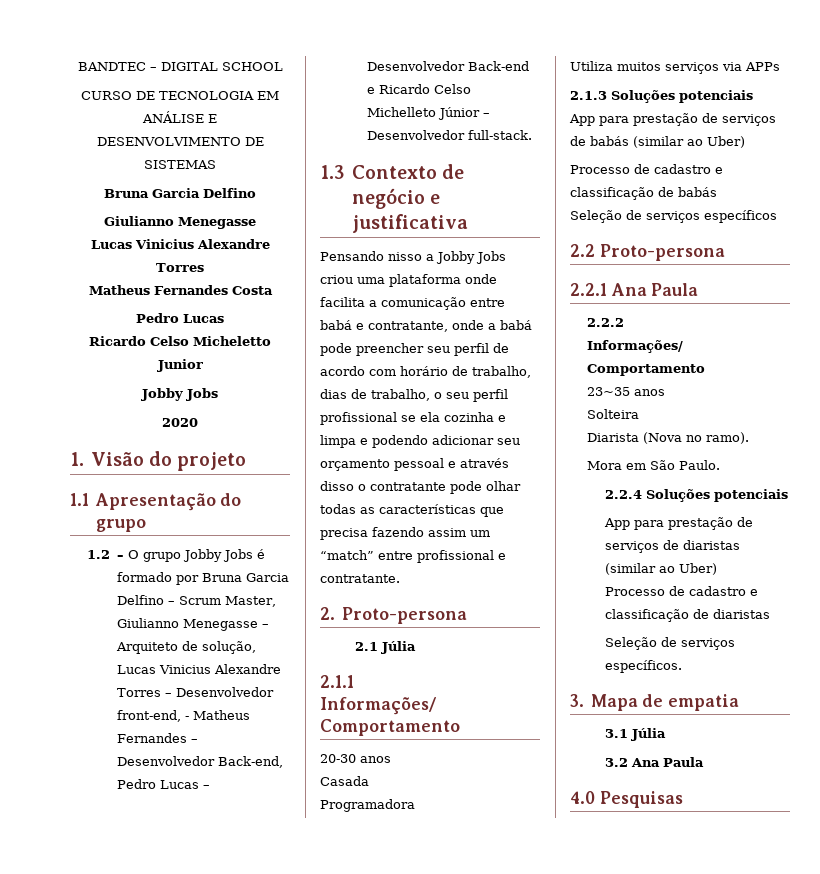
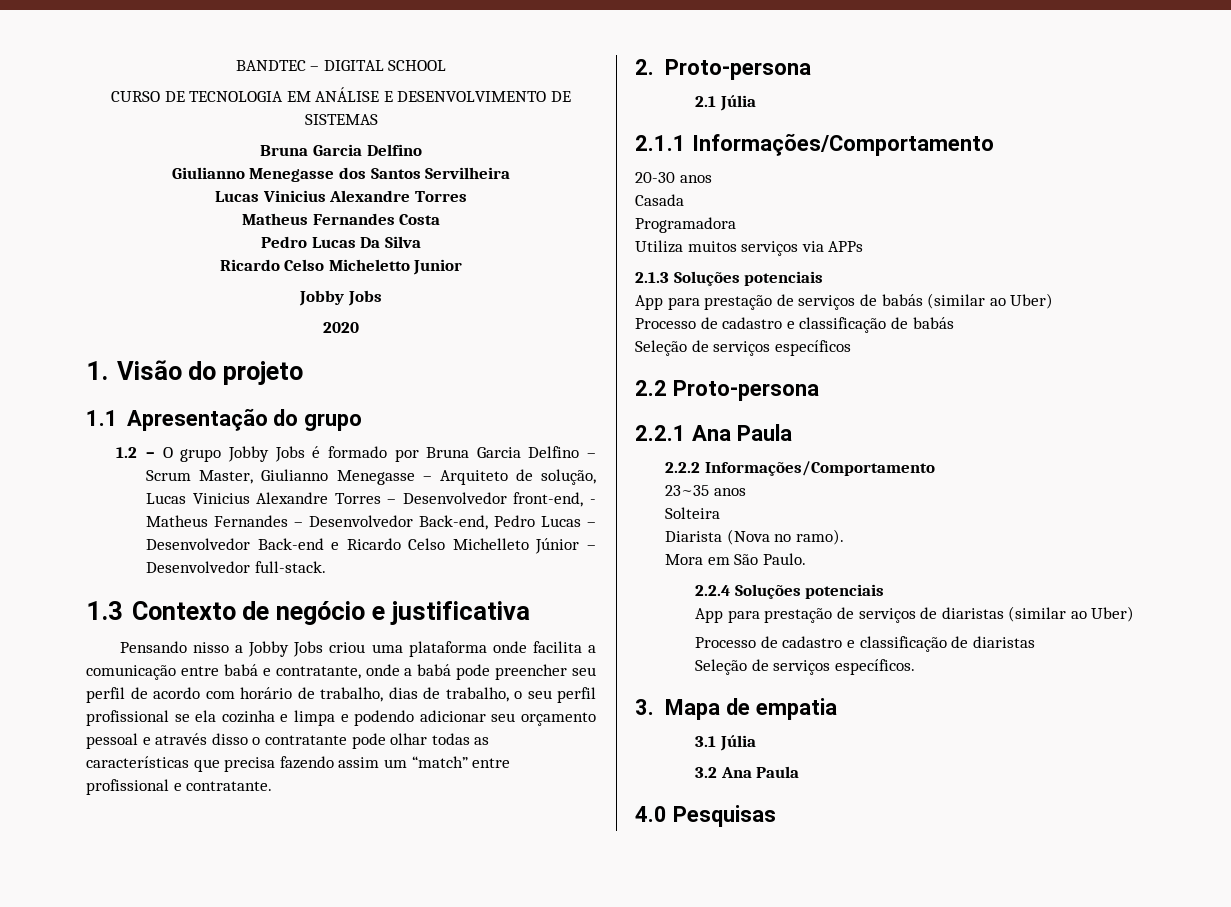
  CURSO DE TECNOLOGIA EM ANÁLISE E DESENVOLVIMENTO DE SISTEMAS
  Bruna Garcia Delfino
- Giulianno Menegasse
+ Giulianno Menegasse dos Santos Servilheira
  Matheus Fernandes Costa
- Pedro Lucas
+ Pedro Lucas Da Silva

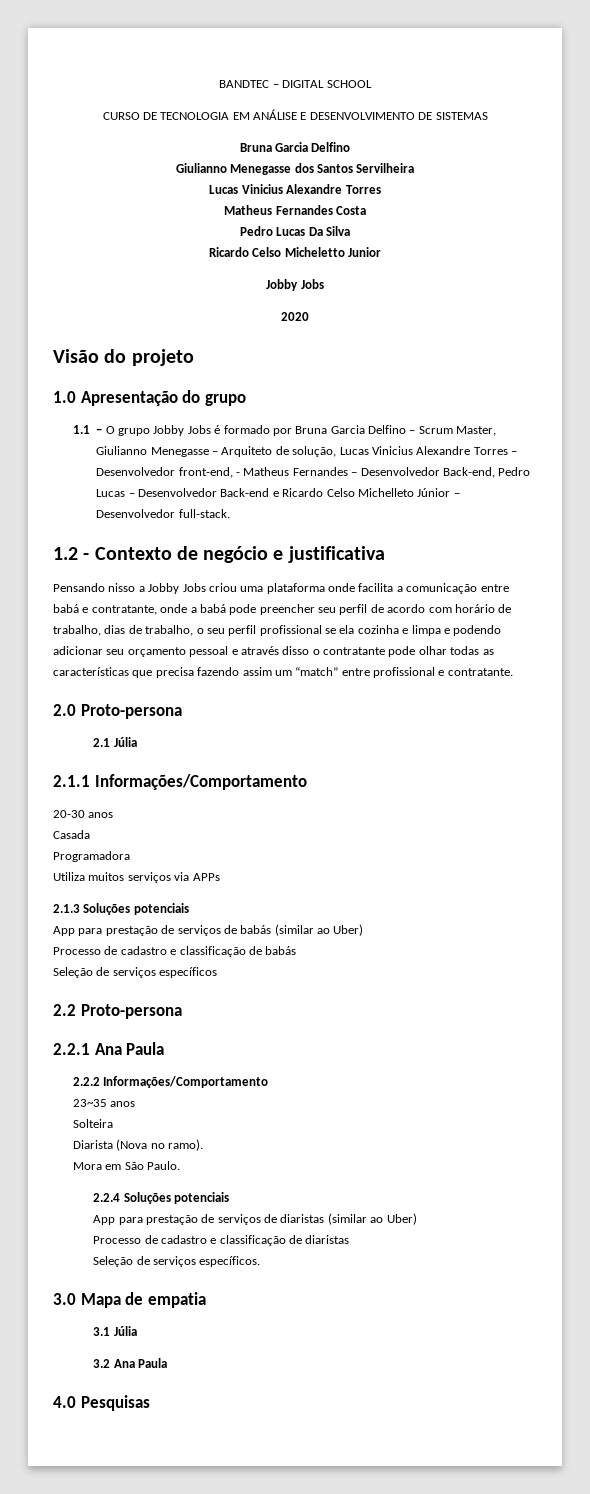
- 1. Visão do projeto
+ Visão do projeto
- 1.1 Apresentação do grupo
+ 1.0 Apresentação do grupo
- 1.2 – O grupo Jobby Jobs é formado por Bruna Garcia Delfino – Scrum Master, Giulianno Menegasse – Arquiteto de solução, Lucas Vinicius Alexandre Torres – Desenvolvedor front-end, - Matheus Fernandes – Desenvolvedor Back-end, Pedro Lucas – Desenvolvedor Back-end e Ricardo Celso Michelleto Júnior – Desenvolvedor full-stack.
+ 1.1 – O grupo Jobby Jobs é formado por Bruna Garcia Delfino – Scrum Master, Giulianno Menegasse – Arquiteto de solução, Lucas Vinicius Alexandre Torres – Desenvolvedor front-end, - Matheus Fernandes – Desenvolvedor Back-end, Pedro Lucas – Desenvolvedor Back-end e Ricardo Celso Michelleto Júnior – Desenvolvedor full-stack.
- 1.3 Contexto de negócio e justificativa
+ 1.2 - Contexto de negócio e justificativa
- 2. Proto-persona
+ 2.0 Proto-persona
- 3. Mapa de empatia
+ 3.0 Mapa de empatia

